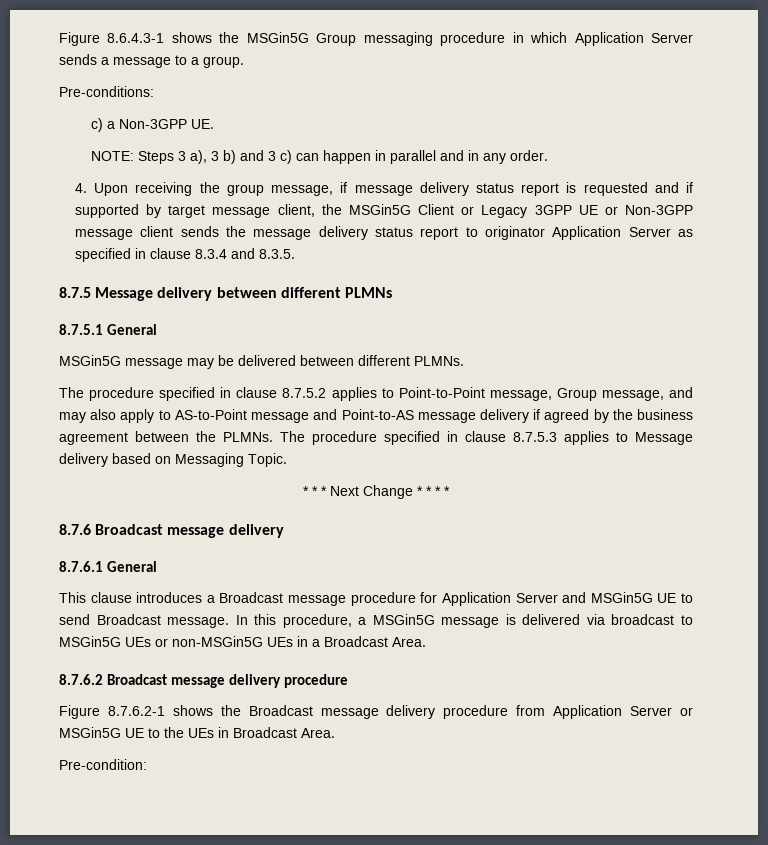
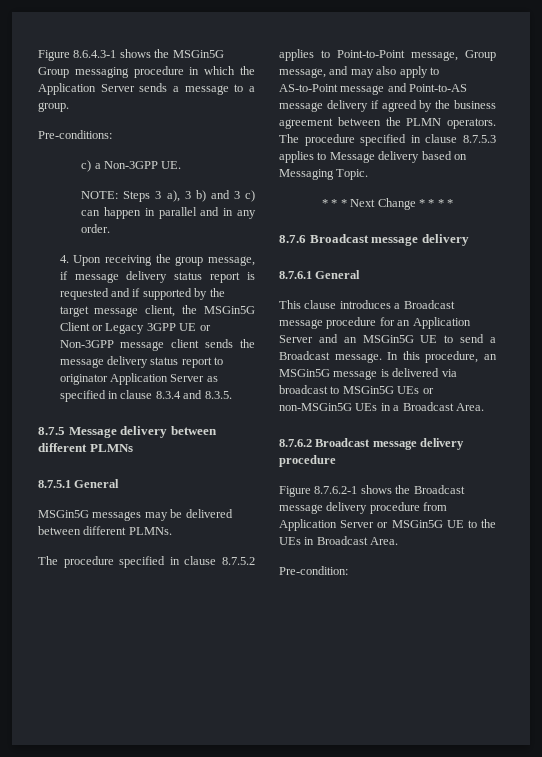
- Figure 8.6.4.3-1 shows the MSGin5G Group messaging procedure in which Application Server sends a message to a group.
+ Figure 8.6.4.3-1 shows the MSGin5G Group messaging procedure in which the Application Server sends a message to a group.
- 4. Upon receiving the group message, if message delivery status report is requested and if supported by target message client, the MSGin5G Client or Legacy 3GPP UE or Non-3GPP message client sends the message delivery status report to originator Application Server as specified in clause 8.3.4 and 8.3.5.
+ 4. Upon receiving the group message, if message delivery status report is requested and if supported by the target message client, the MSGin5G Client or Legacy 3GPP UE or Non-3GPP message client sends the message delivery status report to originator Application Server as specified in clause 8.3.4 and 8.3.5.
- MSGin5G message may be delivered between different PLMNs.
+ MSGin5G messages may be delivered between different PLMNs.
- The procedure specified in clause 8.7.5.2 applies to Point-to-Point message, Group message, and may also apply to AS-to-Point message and Point-to-AS message delivery if agreed by the business agreement between the PLMNs.
+ The procedure specified in clause 8.7.5.2 applies to Point-to-Point message, Group message, and may also apply to AS-to-Point message and Point-to-AS message delivery if agreed by the business agreement between the PLMN operators.
- This clause introduces a Broadcast message procedure for Application Server and MSGin5G UE to send Broadcast message.
+ This clause introduces a Broadcast message procedure for an Application Server and an MSGin5G UE to send a Broadcast message.
- In this procedure, a MSGin5G message is delivered via broadcast to MSGin5G UEs or non-MSGin5G UEs in a Broadcast Area.
+ In this procedure, an MSGin5G message is delivered via broadcast to MSGin5G UEs or non-MSGin5G UEs in a Broadcast Area.

